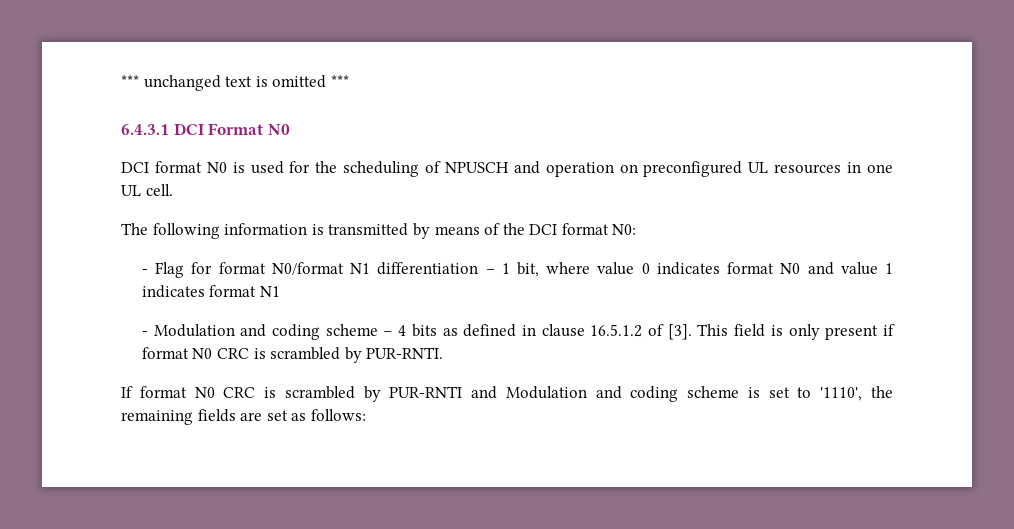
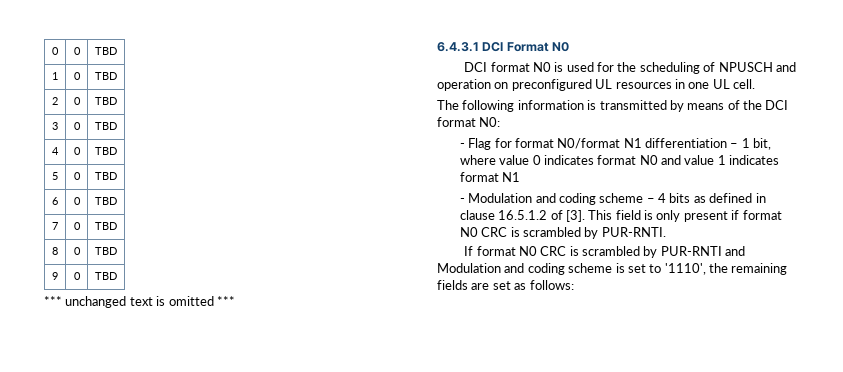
+ 0 | 0 | TBD
+ 1 | 0 | TBD
+ 2 | 0 | TBD
+ 3 | 0 | TBD
+ 4 | 0 | TBD
+ 5 | 0 | TBD
+ 6 | 0 | TBD
+ 7 | 0 | TBD
+ 8 | 0 | TBD
+ 9 | 0 | TBD

